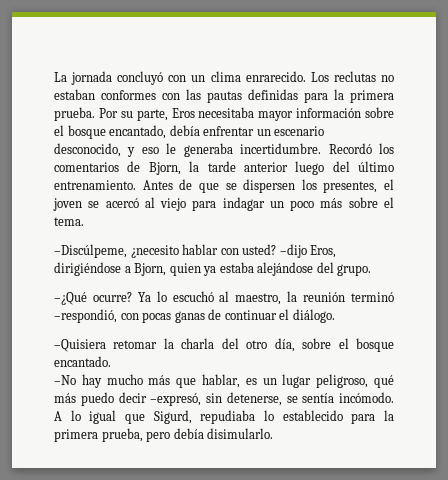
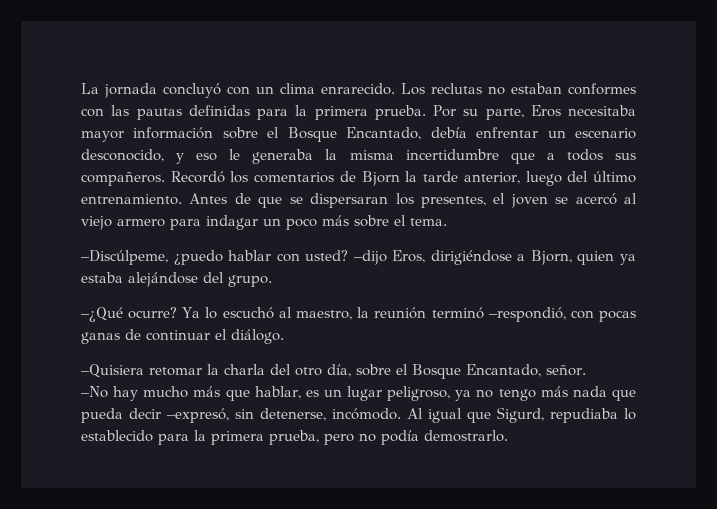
- Por su parte, Eros necesitaba mayor información sobre el bosque encantado, debía enfrentar un escenario desconocido, y eso le generaba incertidumbre.
+ Por su parte, Eros necesitaba mayor información sobre el Bosque Encantado, debía enfrentar un escenario desconocido, y eso le generaba la misma incertidumbre que a todos sus compañeros.
- Recordó los comentarios de Bjorn, la tarde anterior luego del último entrenamiento.
+ Recordó los comentarios de Bjorn la tarde anterior, luego del último entrenamiento.
- Antes de que se dispersen los presentes, el joven se acercó al viejo para indagar un poco más sobre el tema.
+ Antes de que se dispersaran los presentes, el joven se acercó al viejo armero para indagar un poco más sobre el tema.
- –Discúlpeme, ¿necesito hablar con usted?
+ –Discúlpeme, ¿puedo hablar con usted?
- –Quisiera retomar la charla del otro día, sobre el bosque encantado.
+ –Quisiera retomar la charla del otro día, sobre el Bosque Encantado, señor.
- –No hay mucho más que hablar, es un lugar peligroso, qué más puedo decir –expresó, sin detenerse, se sentía incómodo. A lo igual que Sigurd, repudiaba lo establecido para la primera prueba, pero debía disimularlo.
+ –No hay mucho más que hablar, es un lugar peligroso, ya no tengo más nada que pueda decir –expresó, sin detenerse, incómodo. Al igual que Sigurd, repudiaba lo establecido para la primera prueba, pero no podía demostrarlo.

